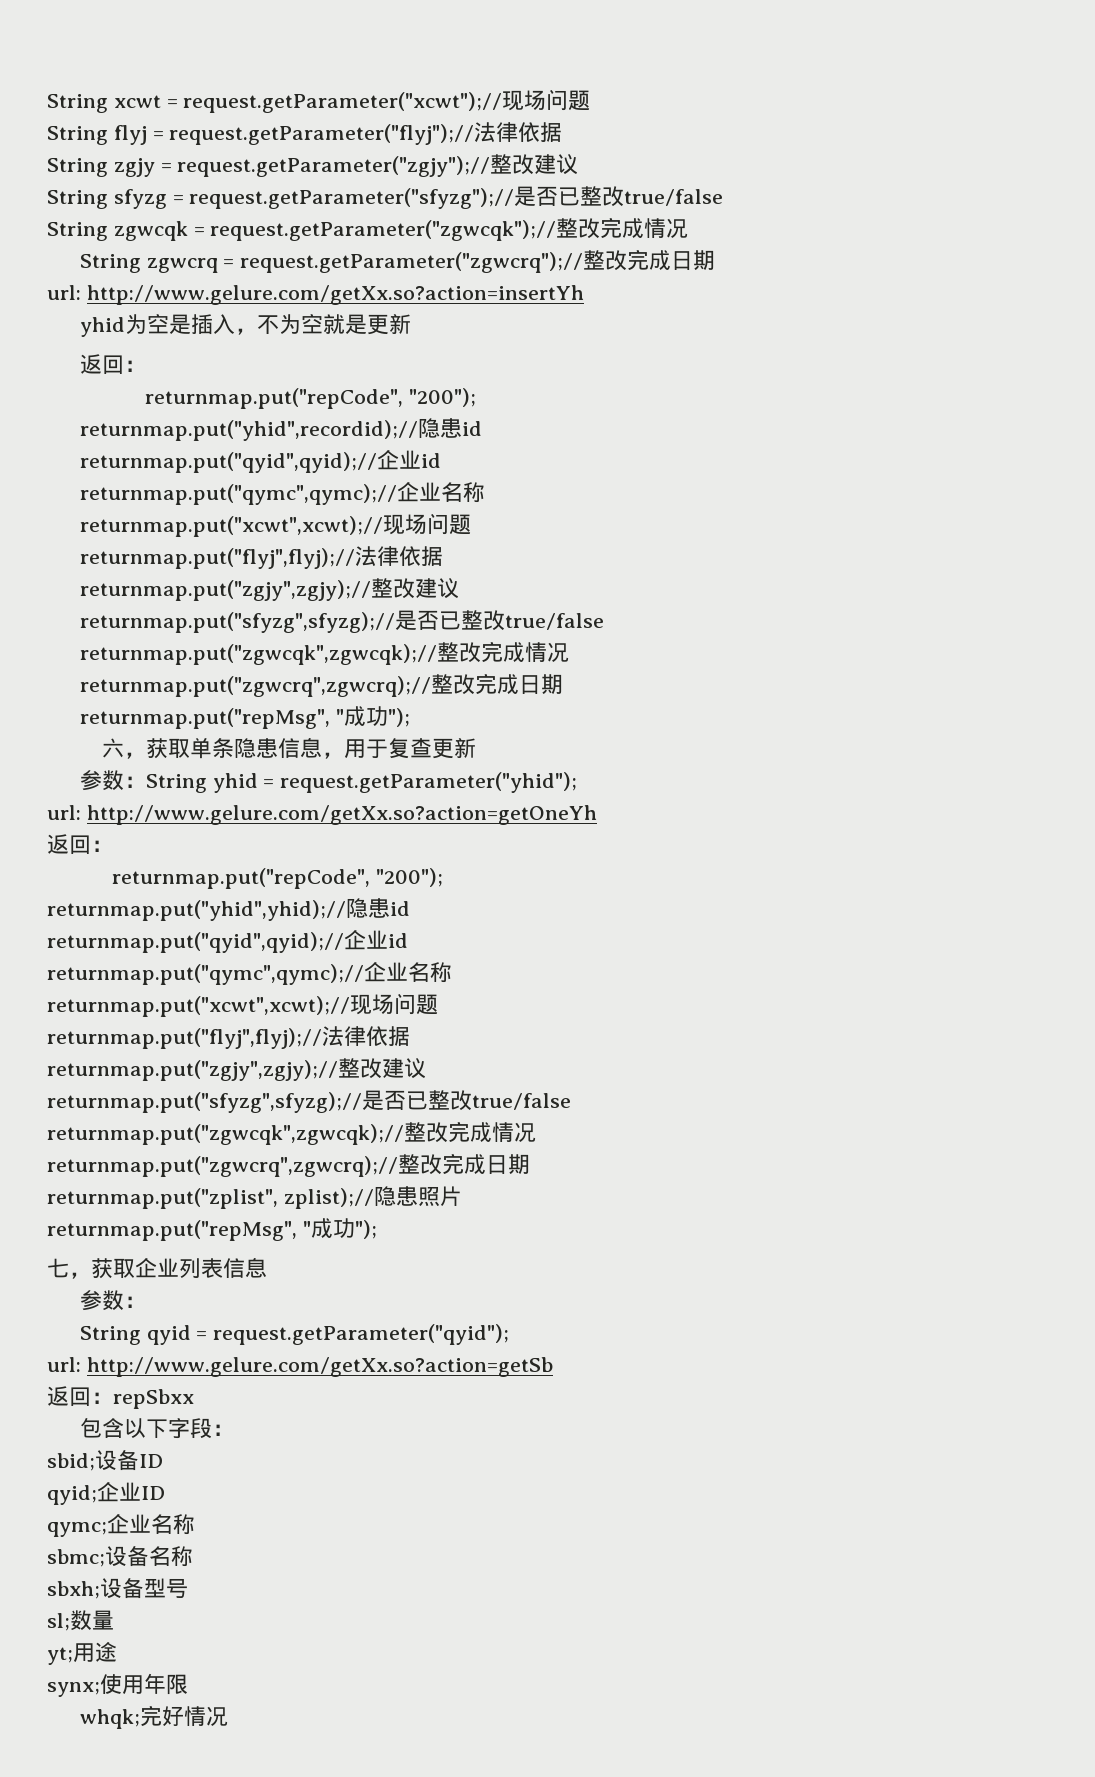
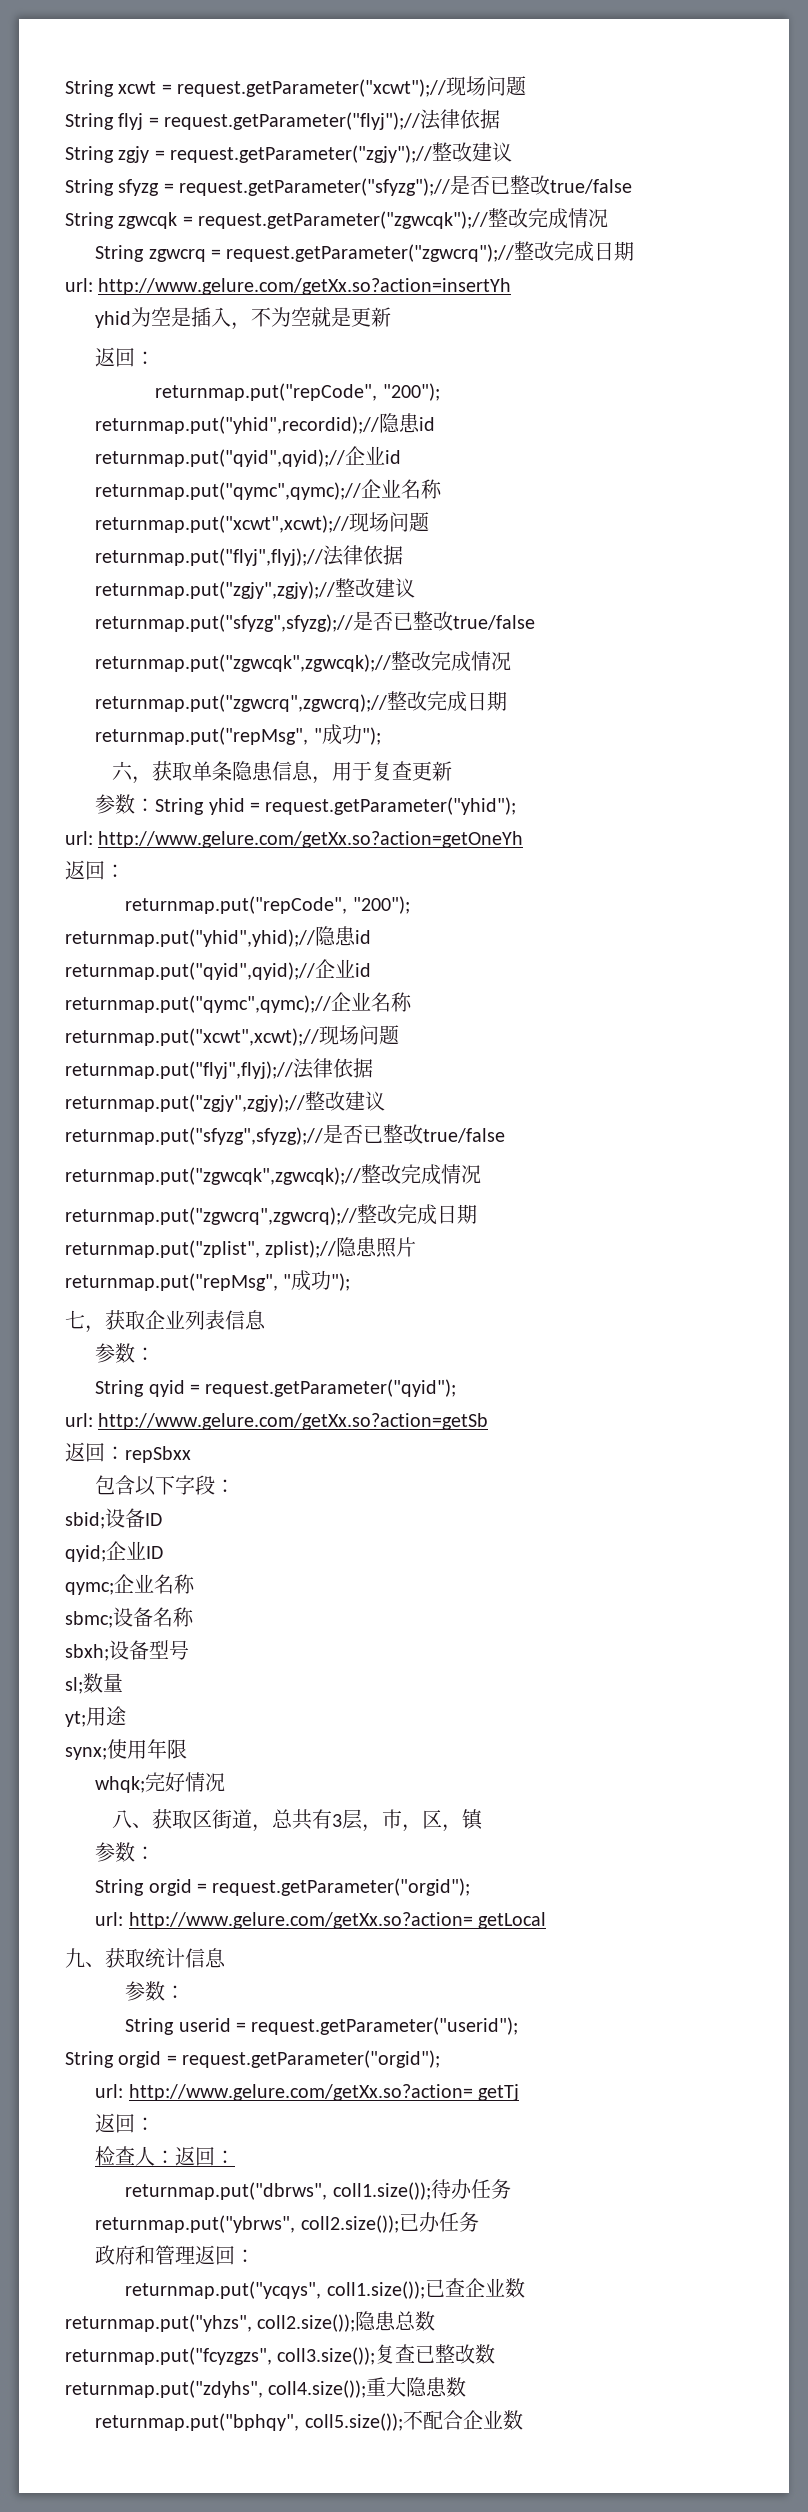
+ 八、获取区街道，总共有3层，市，区，镇
+ 参数：
+ String orgid = request.getParameter("orgid");
+ url: http://www.gelure.com/getXx.so?action= getLocal
+ 九、获取统计信息
+ 参数：
+ String userid = request.getParameter("userid");
+ String orgid = request.getParameter("orgid");
+ url: http://www.gelure.com/getXx.so?action= getTj
+ 返回：
+ 检查人：返回：
+ returnmap.put("dbrws", coll1.size());待办任务
+ returnmap.put("ybrws", coll2.size());已办任务
+ 政府和管理返回：
+ returnmap.put("ycqys", coll1.size());已查企业数
+ returnmap.put("yhzs", coll2.size());隐患总数
+ returnmap.put("fcyzgzs", coll3.size());复查已整改数
+ returnmap.put("zdyhs", coll4.size());重大隐患数
+ returnmap.put("bphqy", coll5.size());不配合企业数

